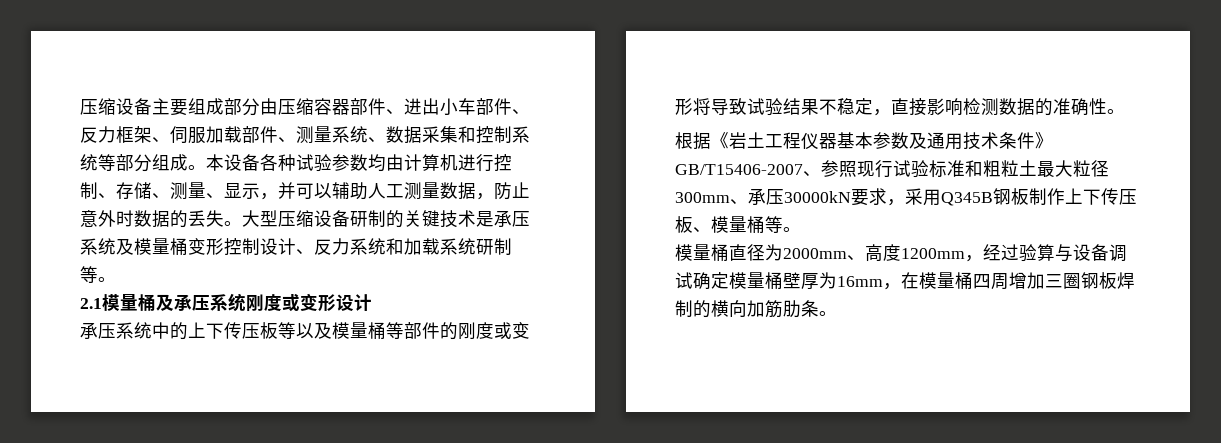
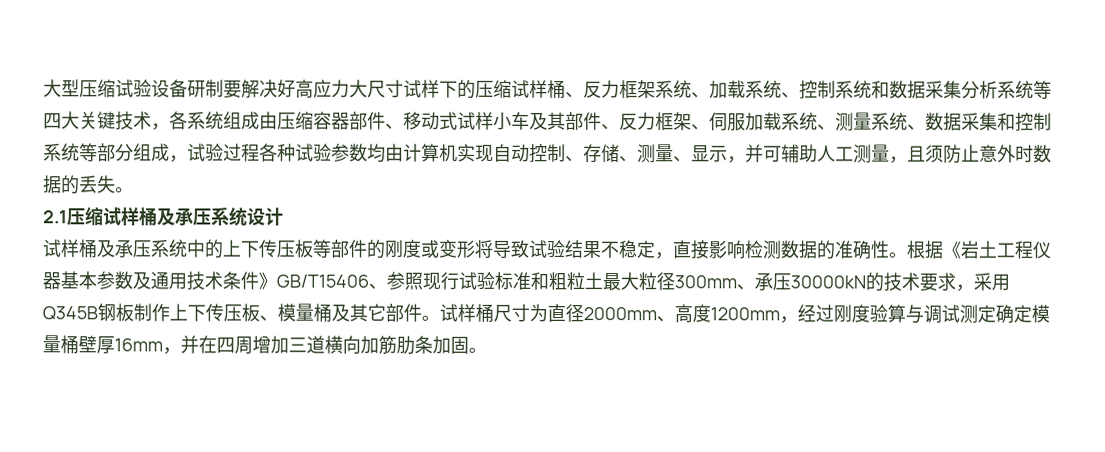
- 压缩设备主要组成部分由压缩容器部件、进出小车部件、反力框架、伺服加载部件、测量系统、数据采集和控制系统等部分组成。本设备各种试验参数均由计算机进行控制、存储、测量、显示，并可以辅助人工测量数据，防止意外时数据的丢失。大型压缩设备研制的关键技术是承压系统及模量桶变形控制设计、反力系统和加载系统研制等。
- 2.1模量桶及承压系统刚度或变形设计
+ 大型压缩试验设备研制要解决好高应力大尺寸试样下的压缩试样桶、反力框架系统、加载系统、控制系统和数据采集分析系统等四大关键技术，各系统组成由压缩容器部件、移动式试样小车及其部件、反力框架、伺服加载系统、测量系统、数据采集和控制系统等部分组成，试验过程各种试验参数均由计算机实现自动控制、存储、测量、显示，并可辅助人工测量，且须防止意外时数据的丢失。
+ 2.1压缩试样桶及承压系统设计
- 承压系统中的上下传压板等以及模量桶等部件的刚度或变形将导致试验结果不稳定，直接影响检测数据的准确性。
- 根据《岩土工程仪器基本参数及通用技术条件》GB/T15406-2007、参照现行试验标准和粗粒土最大粒径300mm、承压30000kN要求，采用Q345B钢板制作上下传压板、模量桶等。
- 模量桶直径为2000mm、高度1200mm，经过验算与设备调试确定模量桶壁厚为16mm，在模量桶四周增加三圈钢板焊制的横向加筋肋条。
+ 试样桶及承压系统中的上下传压板等部件的刚度或变形将导致试验结果不稳定，直接影响检测数据的准确性。根据《岩土工程仪器基本参数及通用技术条件》GB/T15406、参照现行试验标准和粗粒土最大粒径300mm、承压30000kN的技术要求，采用Q345B钢板制作上下传压板、模量桶及其它部件。试样桶尺寸为直径2000mm、高度1200mm，经过刚度验算与调试测定确定模量桶壁厚16mm，并在四周增加三道横向加筋肋条加固。

